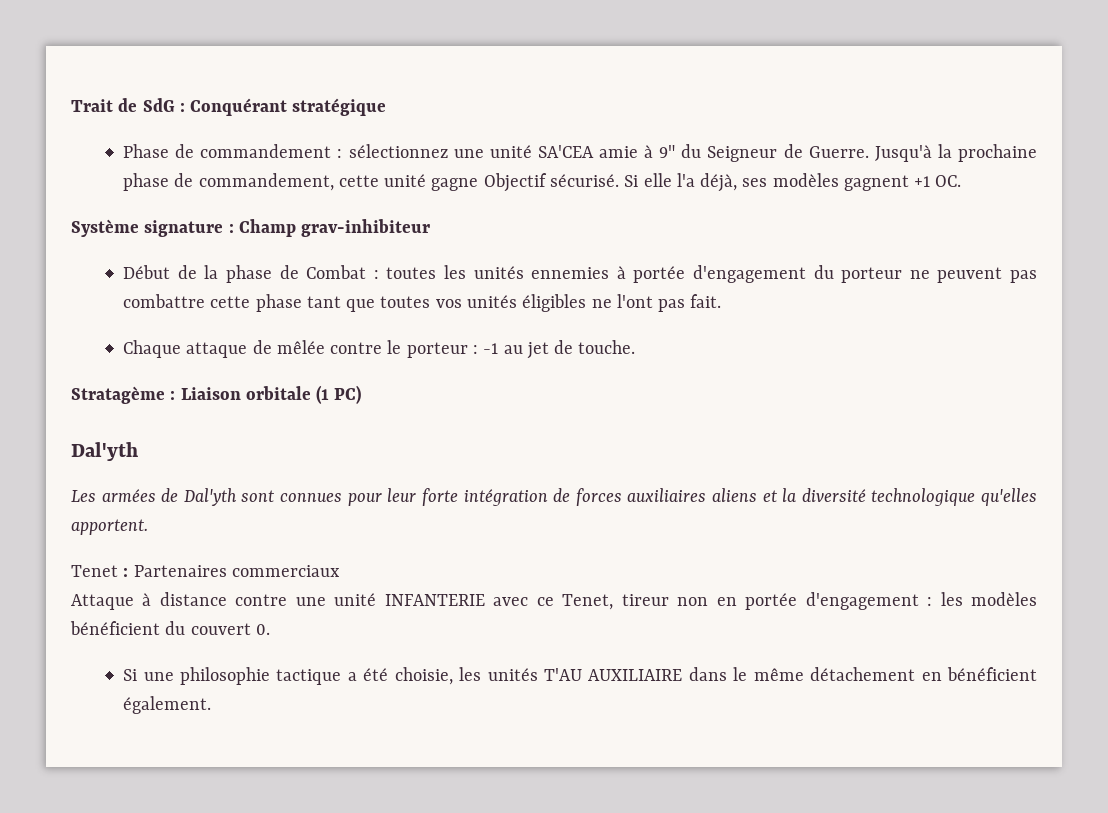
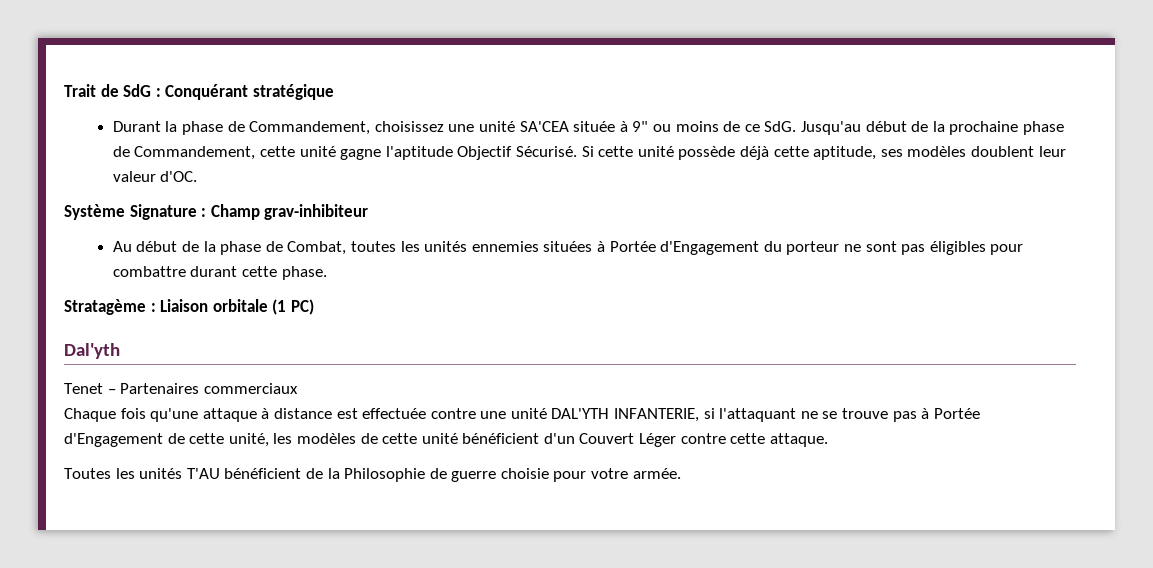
- Phase de commandement : sélectionnez une unité SA'CEA amie à 9" du Seigneur de Guerre. Jusqu'à la prochaine phase de commandement, cette unité gagne Objectif sécurisé. Si elle l'a déjà, ses modèles gagnent +1 OC.
+ Durant la phase de Commandement, choisissez une unité SA'CEA située à 9" ou moins de ce SdG. Jusqu'au début de la prochaine phase de Commandement, cette unité gagne l'aptitude Objectif Sécurisé. Si cette unité possède déjà cette aptitude, ses modèles doublent leur valeur d'OC.
- Système signature : Champ grav-inhibiteur
+ Système Signature : Champ grav-inhibiteur
- Début de la phase de Combat : toutes les unités ennemies à portée d'engagement du porteur ne peuvent pas combattre cette phase tant que toutes vos unités éligibles ne l'ont pas fait.
- Chaque attaque de mêlée contre le porteur : -1 au jet de touche.
+ Au début de la phase de Combat, toutes les unités ennemies situées à Portée d'Engagement du porteur ne sont pas éligibles pour combattre durant cette phase.
- Les armées de Dal'yth sont connues pour leur forte intégration de forces auxiliaires aliens et la diversité technologique qu'elles apportent.
- Tenet : Partenaires commerciaux
+ Tenet – Partenaires commerciaux
- Attaque à distance contre une unité INFANTERIE avec ce Tenet, tireur non en portée d'engagement : les modèles bénéficient du couvert 0.
- Si une philosophie tactique a été choisie, les unités T'AU AUXILIAIRE dans le même détachement en bénéficient également.
+ Chaque fois qu'une attaque à distance est effectuée contre une unité DAL'YTH INFANTERIE, si l'attaquant ne se trouve pas à Portée d'Engagement de cette unité, les modèles de cette unité bénéficient d'un Couvert Léger contre cette attaque.
+ Toutes les unités T'AU bénéficient de la Philosophie de guerre choisie pour votre armée.

